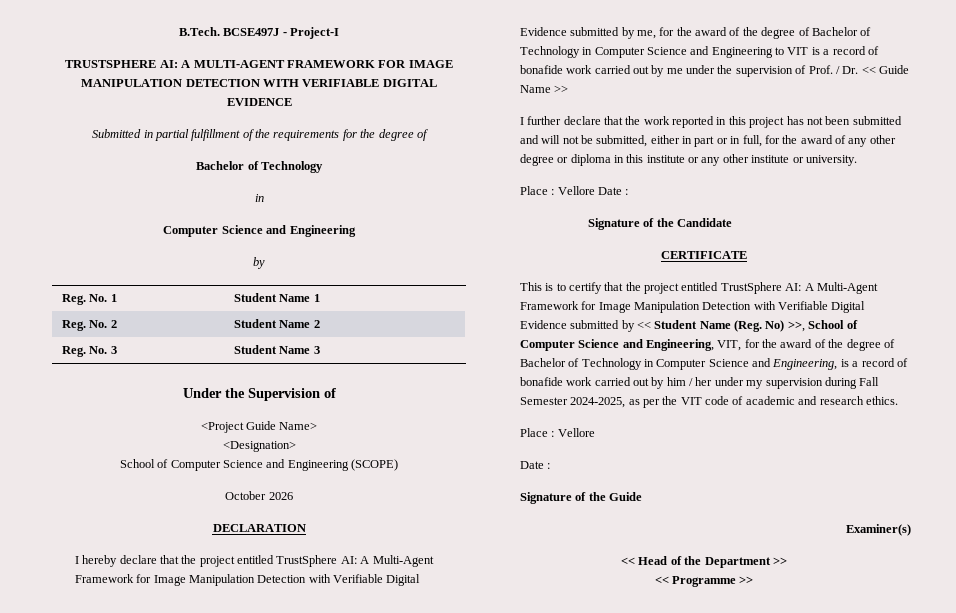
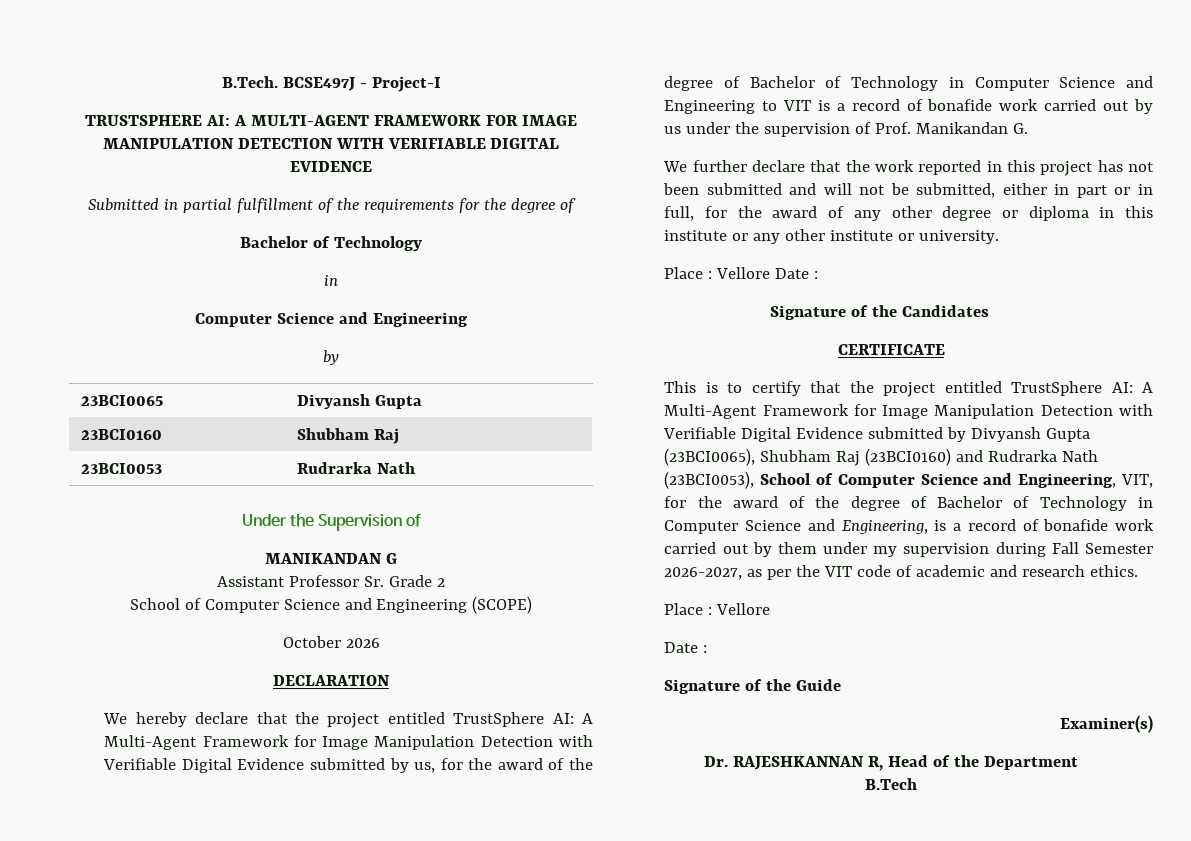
- Reg. No. 1 | Student Name 1
- Reg. No. 2 | Student Name 2
- Reg. No. 3 | Student Name 3
+ 23BCI0065 | Divyansh Gupta
+ 23BCI0160 | Shubham Raj
+ 23BCI0053 | Rudrarka Nath
  Under the Supervision of
- <Project Guide Name>
- <Designation>
+ MANIKANDAN G
+ Assistant Professor Sr. Grade 2
- I hereby declare that the project entitled TrustSphere AI:
+ We hereby declare that the project entitled TrustSphere AI:
- A Multi-Agent Framework for Image Manipulation Detection with Verifiable Digital Evidence submitted by me, for the award of the degree of Bachelor of Technology in Computer Science and Engineering to VIT is a record of bonafide work carried out by me under the supervision of Prof. / Dr. << Guide Name >>
- I further declare that the work reported in this project has not been submitted and will not be submitted, either in part or in full, for the award of any other degree or diploma in this institute or any other institute or university.
+ A Multi-Agent Framework for Image Manipulation Detection with Verifiable Digital Evidence submitted by us, for the award of the degree of Bachelor of Technology in Computer Science and Engineering to VIT is a record of bonafide work carried out by us under the supervision of Prof. Manikandan G.
+ We further declare that the work reported in this project has not been submitted and will not be submitted, either in part or in full, for the award of any other degree or diploma in this institute or any other institute or university.
- Signature of the Candidate
+ Signature of the Candidates
- A Multi-Agent Framework for Image Manipulation Detection with Verifiable Digital Evidence submitted by << Student Name (Reg. No) >>, School of Computer Science and Engineering, VIT, for the award of the degree of Bachelor of Technology in Computer Science and Engineering, is a record of bonafide work carried out by him / her under my supervision during Fall Semester 2024-2025, as per the VIT code of academic and research ethics.
+ A Multi-Agent Framework for Image Manipulation Detection with Verifiable Digital Evidence submitted by Divyansh Gupta (23BCI0065), Shubham Raj (23BCI0160) and Rudrarka Nath (23BCI0053), School of Computer Science and Engineering, VIT, for the award of the degree of Bachelor of Technology in Computer Science and Engineering, is a record of bonafide work carried out by them under my supervision during Fall Semester 2026-2027, as per the VIT code of academic and research ethics.
- << Head of the Department >>
- << Programme >>
+ Dr. RAJESHKANNAN R, Head of the Department
+ B.Tech

